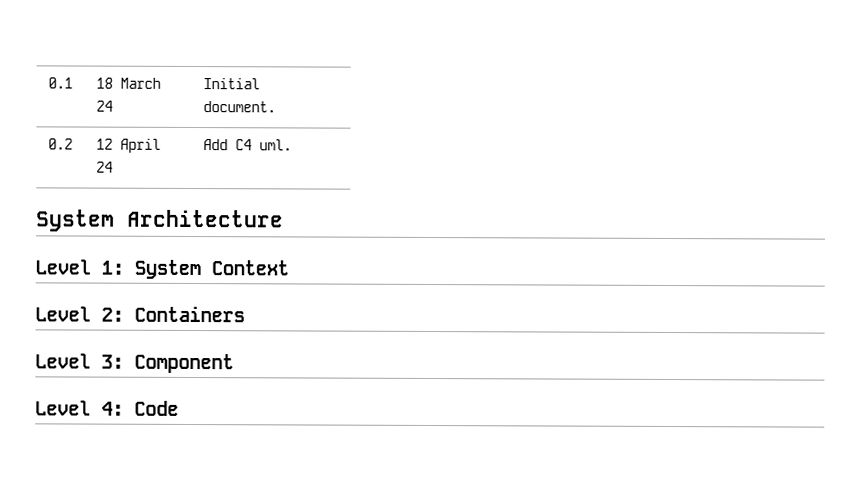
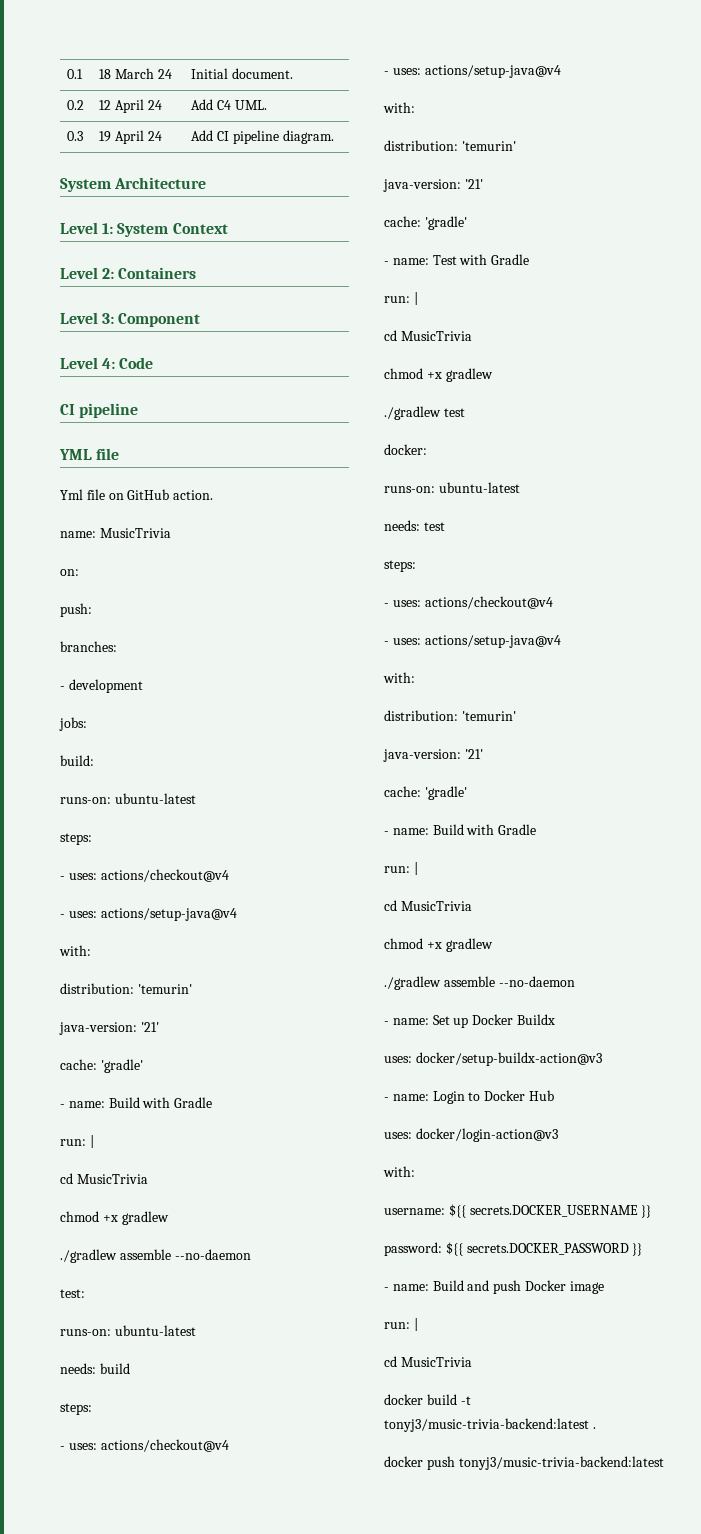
- 0.2 | 12 April 24 | Add C4 uml.
+ 0.2 | 12 April 24 | Add C4 UML.
+ 0.3 | 19 April 24 | Add CI pipeline diagram.
  Level 4: Code
+ CI pipeline
+ YML file
+ Yml file on GitHub action.
+ name: MusicTrivia
+ on:
+ push:
+ branches:
+ - development
+ jobs:
+ build:
+ runs-on: ubuntu-latest
+ steps:
+ - uses: actions/checkout@v4
+ - uses: actions/setup-java@v4
+ with:
+ distribution: 'temurin'
+ java-version: '21'
+ cache: 'gradle'
+ - name: Build with Gradle
+ run: |
+ cd MusicTrivia
+ chmod +x gradlew
+ ./gradlew assemble --no-daemon
+ test:
+ runs-on: ubuntu-latest
+ needs: build
+ steps:
+ - uses: actions/checkout@v4
+ - uses: actions/setup-java@v4
+ with:
+ distribution: 'temurin'
+ java-version: '21'
+ cache: 'gradle'
+ - name: Test with Gradle
+ run: |
+ cd MusicTrivia
+ chmod +x gradlew
+ ./gradlew test
+ docker:
+ runs-on: ubuntu-latest
+ needs: test
+ steps:
+ - uses: actions/checkout@v4
+ - uses: actions/setup-java@v4
+ with:
+ distribution: 'temurin'
+ java-version: '21'
+ cache: 'gradle'
+ - name: Build with Gradle
+ run: |
+ cd MusicTrivia
+ chmod +x gradlew
+ ./gradlew assemble --no-daemon
+ - name: Set up Docker Buildx
+ uses: docker/setup-buildx-action@v3
+ - name: Login to Docker Hub
+ uses: docker/login-action@v3
+ with:
+ username: ${{ secrets.DOCKER_USERNAME }}
+ password: ${{ secrets.DOCKER_PASSWORD }}
+ - name: Build and push Docker image
+ run: |
+ cd MusicTrivia
+ docker build -t tonyj3/music-trivia-backend:latest .
+ docker push tonyj3/music-trivia-backend:latest

